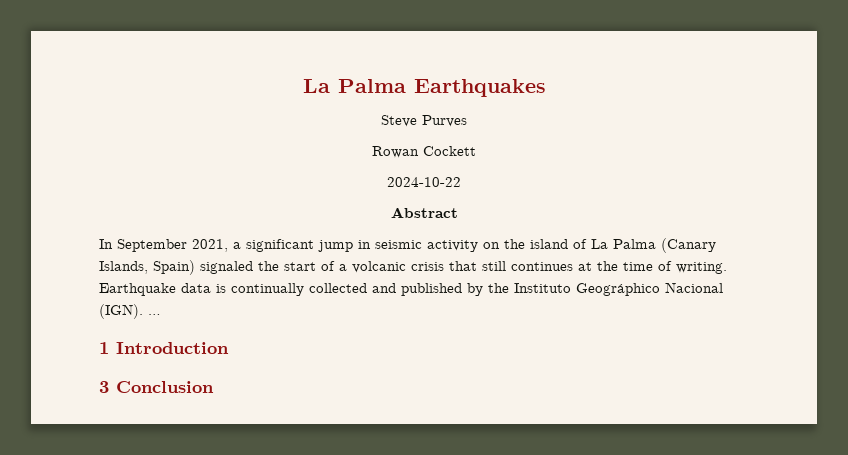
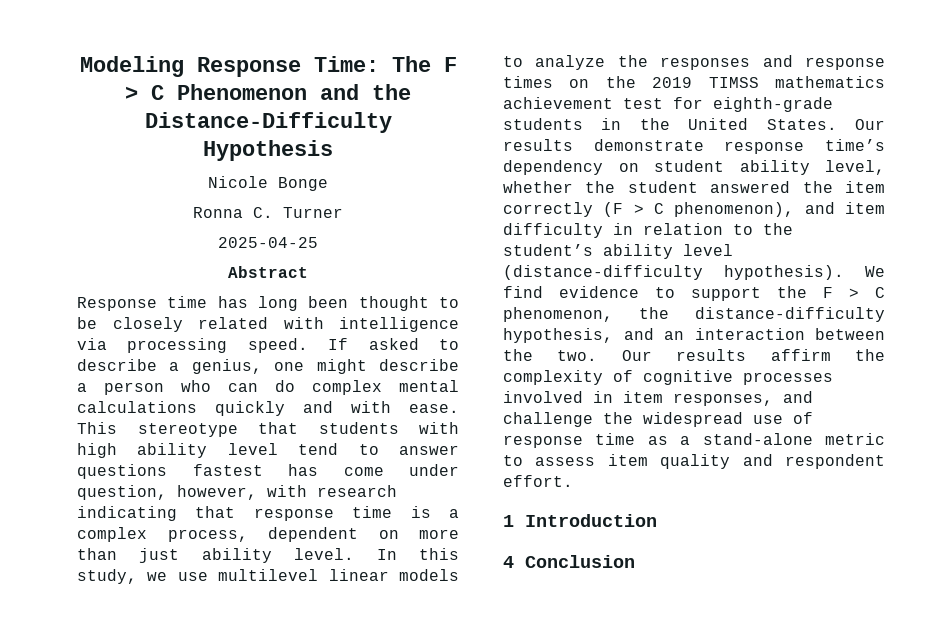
- La Palma Earthquakes
- Steve Purves
- Rowan Cockett
- 2024-10-22
+ Modeling Response Time: The F > C Phenomenon and the Distance-Difficulty Hypothesis
+ Nicole Bonge
+ Ronna C. Turner
+ 2025-04-25
  Abstract
- In September 2021, a significant jump in seismic activity on the island of La Palma (Canary Islands, Spain) signaled the start of a volcanic crisis that still continues at the time of writing. Earthquake data is continually collected and published by the Instituto Geográphico Nacional (IGN). …
+ Response time has long been thought to be closely related with intelligence via processing speed. If asked to describe a genius, one might describe a person who can do complex mental calculations quickly and with ease. This stereotype that students with high ability level tend to answer questions fastest has come under question, however, with research indicating that response time is a complex process, dependent on more than just ability level. In this study, we use multilevel linear models to analyze the responses and response times on the 2019 TIMSS mathematics achievement test for eighth-grade students in the United States. Our results demonstrate response time’s dependency on student ability level, whether the student answered the item correctly (F > C phenomenon), and item difficulty in relation to the student’s ability level (distance-difficulty hypothesis). We find evidence to support the F > C phenomenon, the distance-difficulty hypothesis, and an interaction between the two. Our results affirm the complexity of cognitive processes involved in item responses, and challenge the widespread use of response time as a stand-alone metric to assess item quality and respondent effort.
- 3 Conclusion
+ 4 Conclusion

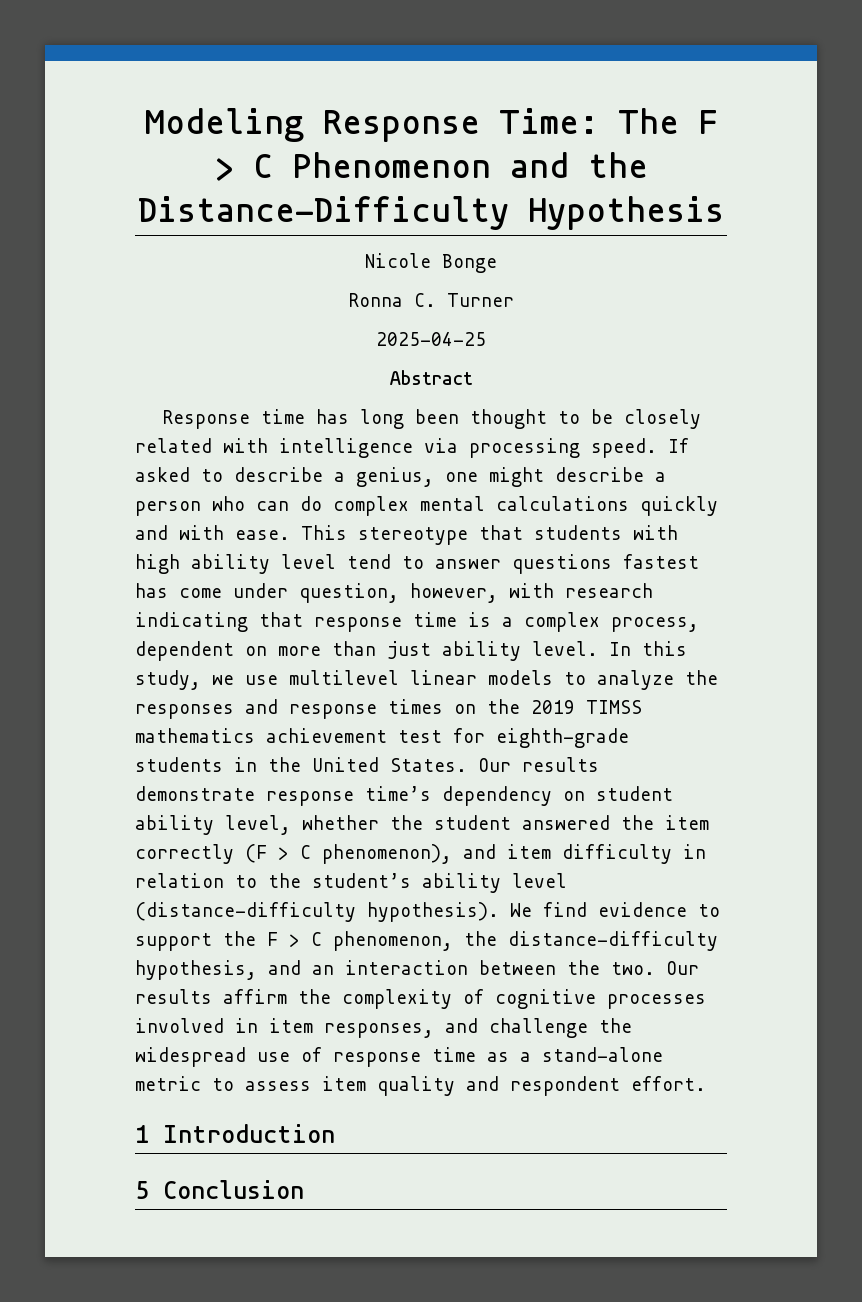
- 4 Conclusion
+ 5 Conclusion

